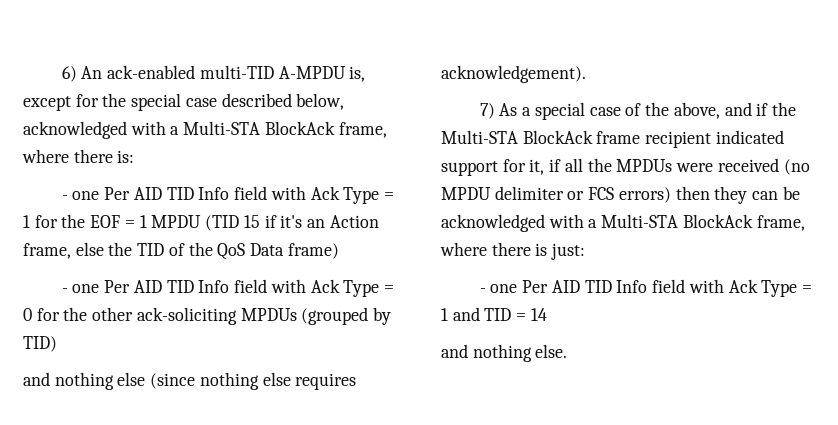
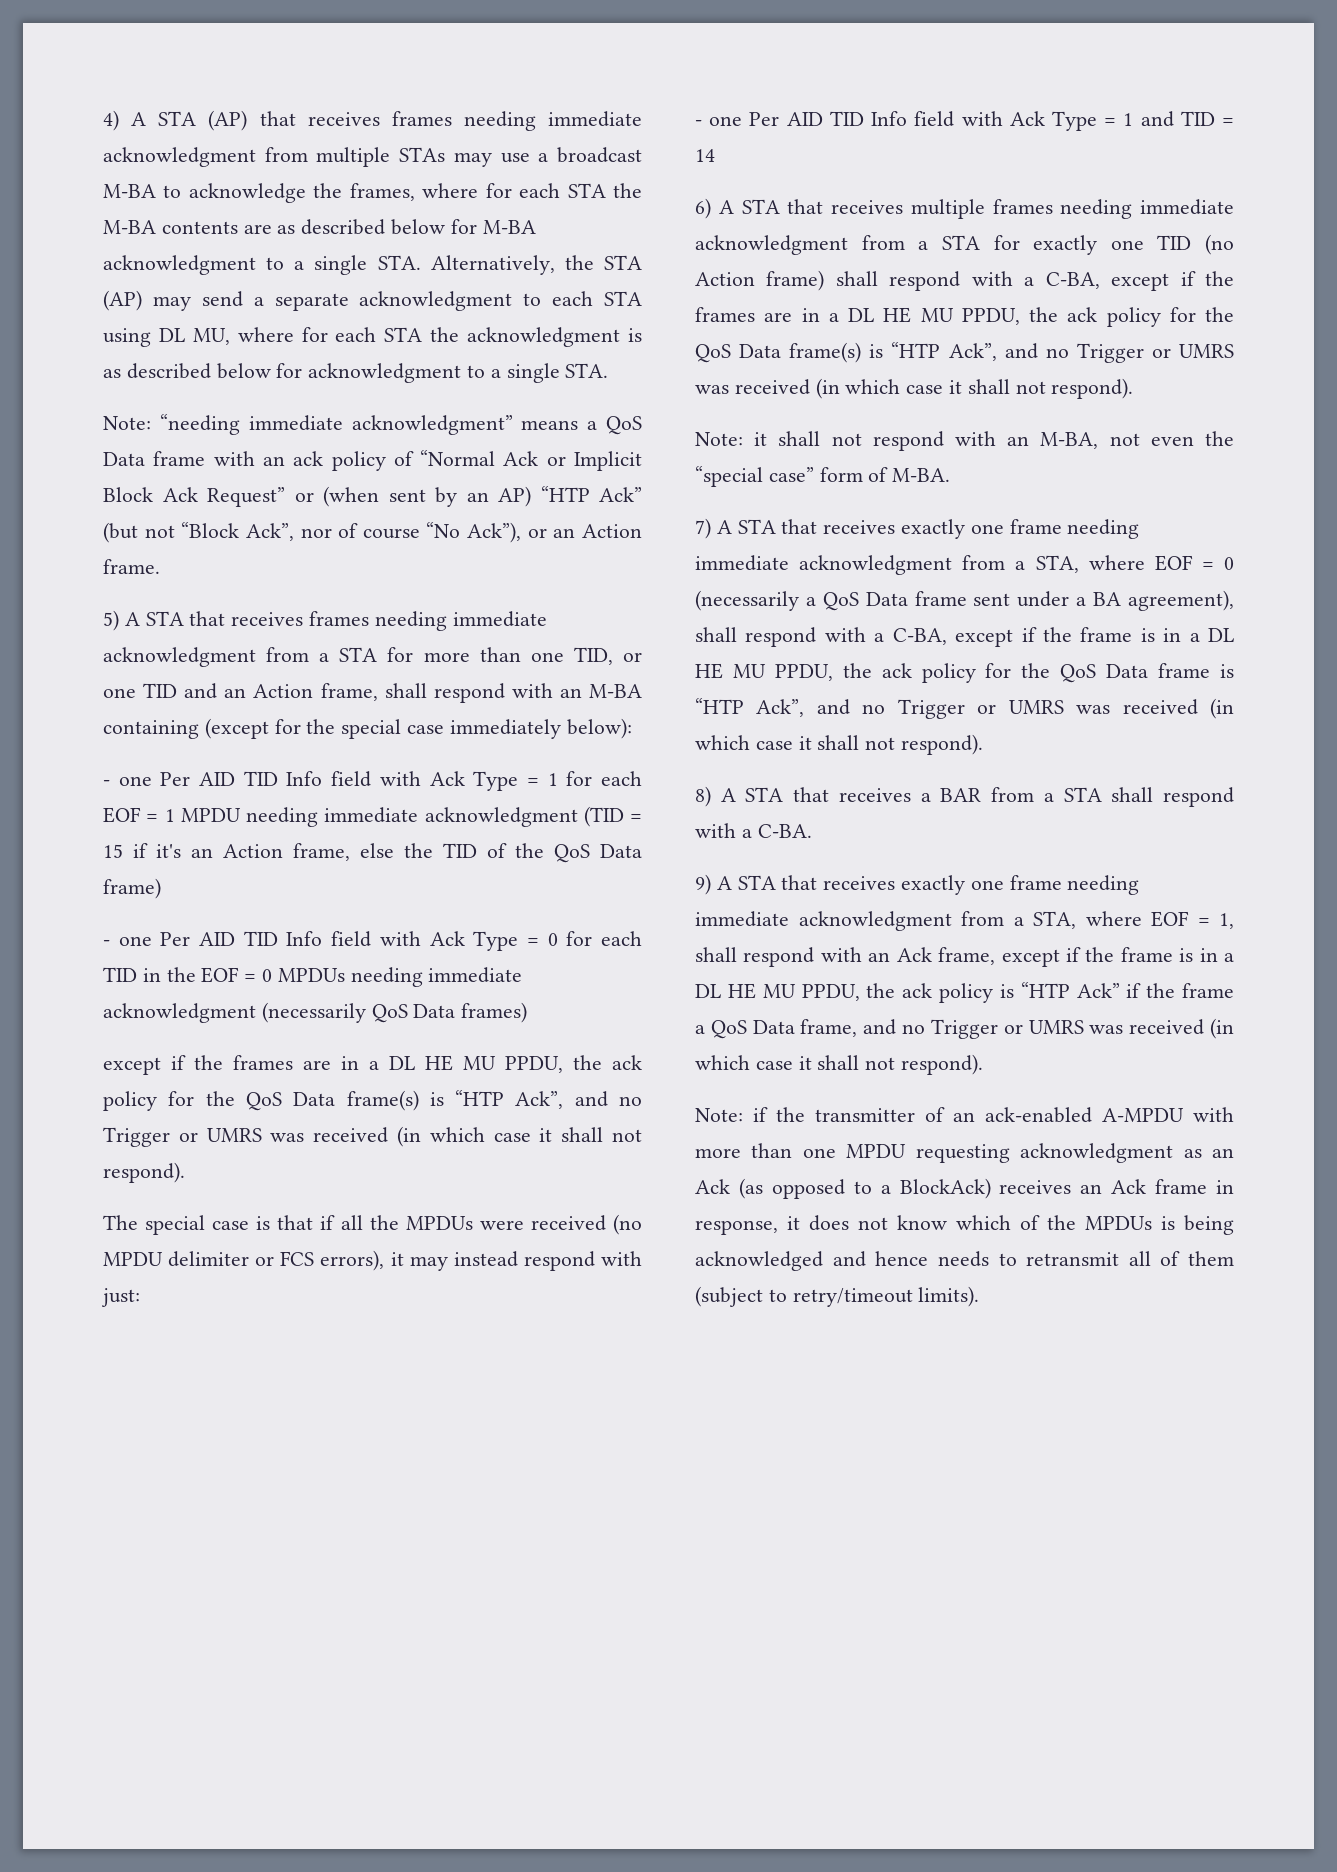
- 6) An ack-enabled multi-TID A-MPDU is, except for the special case described below, acknowledged with a Multi-STA BlockAck frame, where there is:
+ 4) A STA (AP) that receives frames needing immediate acknowledgment from multiple STAs may use a broadcast M-BA to acknowledge the frames, where for each STA the M-BA contents are as described below for M-BA acknowledgment to a single STA. Alternatively, the STA (AP) may send a separate acknowledgment to each STA using DL MU, where for each STA the acknowledgment is as described below for acknowledgment to a single STA.
+ Note: “needing immediate acknowledgment” means a QoS Data frame with an ack policy of “Normal Ack or Implicit Block Ack Request” or (when sent by an AP) “HTP Ack” (but not “Block Ack”, nor of course “No Ack”), or an Action frame.
+ 5) A STA that receives frames needing immediate acknowledgment from a STA for more than one TID, or one TID and an Action frame, shall respond with an M-BA containing (except for the special case immediately below):
- - one Per AID TID Info field with Ack Type = 1 for the EOF = 1 MPDU (TID 15 if it's an Action frame, else the TID of the QoS Data frame)
+ - one Per AID TID Info field with Ack Type = 1 for each EOF = 1 MPDU needing immediate acknowledgment (TID = 15 if it's an Action frame, else the TID of the QoS Data frame)
- - one Per AID TID Info field with Ack Type = 0 for the other ack-soliciting MPDUs (grouped by TID)
- and nothing else (since nothing else requires acknowledgement).
- 7) As a special case of the above, and if the Multi-STA BlockAck frame recipient indicated support for it, if all the MPDUs were received (no MPDU delimiter or FCS errors) then they can be acknowledged with a Multi-STA BlockAck frame, where there is just:
+ - one Per AID TID Info field with Ack Type = 0 for each TID in the EOF = 0 MPDUs needing immediate acknowledgment (necessarily QoS Data frames)
+ except if the frames are in a DL HE MU PPDU, the ack policy for the QoS Data frame(s) is “HTP Ack”, and no Trigger or UMRS was received (in which case it shall not respond).
+ The special case is that if all the MPDUs were received (no MPDU delimiter or FCS errors), it may instead respond with just:
- and nothing else.
+ 6) A STA that receives multiple frames needing immediate acknowledgment from a STA for exactly one TID (no Action frame) shall respond with a C-BA, except if the frames are in a DL HE MU PPDU, the ack policy for the QoS Data frame(s) is “HTP Ack”, and no Trigger or UMRS was received (in which case it shall not respond).
+ Note: it shall not respond with an M-BA, not even the “special case” form of M-BA.
+ 7) A STA that receives exactly one frame needing immediate acknowledgment from a STA, where EOF = 0 (necessarily a QoS Data frame sent under a BA agreement), shall respond with a C-BA, except if the frame is in a DL HE MU PPDU, the ack policy for the QoS Data frame is “HTP Ack”, and no Trigger or UMRS was received (in which case it shall not respond).
+ 8) A STA that receives a BAR from a STA shall respond with a C-BA.
+ 9) A STA that receives exactly one frame needing immediate acknowledgment from a STA, where EOF = 1, shall respond with an Ack frame, except if the frame is in a DL HE MU PPDU, the ack policy is “HTP Ack” if the frame a QoS Data frame, and no Trigger or UMRS was received (in which case it shall not respond).
+ Note: if the transmitter of an ack-enabled A-MPDU with more than one MPDU requesting acknowledgment as an Ack (as opposed to a BlockAck) receives an Ack frame in response, it does not know which of the MPDUs is being acknowledged and hence needs to retransmit all of them (subject to retry/timeout limits).

